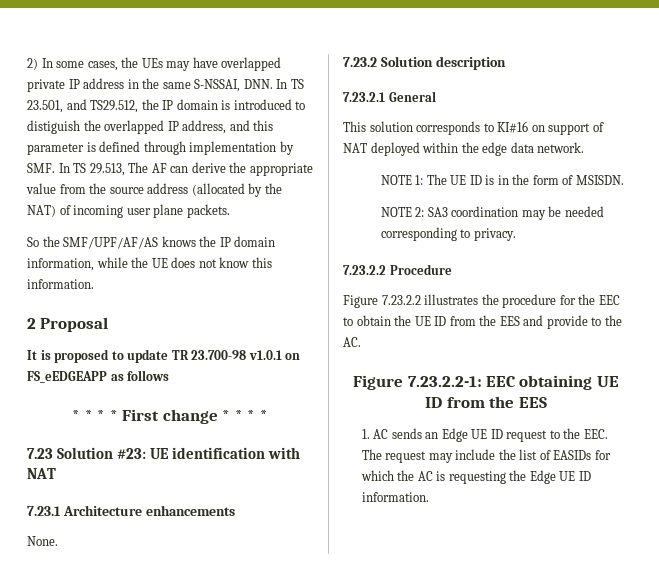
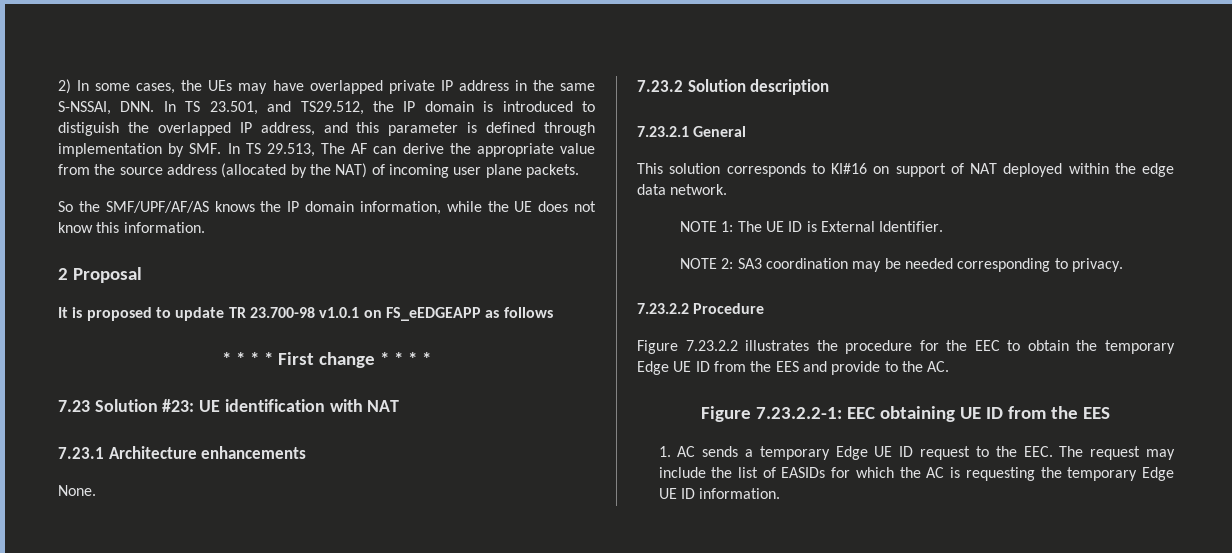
- NOTE 1: The UE ID is in the form of MSISDN.
+ NOTE 1: The UE ID is External Identifier.
- Figure 7.23.2.2 illustrates the procedure for the EEC to obtain the UE ID from the EES and provide to the AC.
+ Figure 7.23.2.2 illustrates the procedure for the EEC to obtain the temporary Edge UE ID from the EES and provide to the AC.
- 1. AC sends an Edge UE ID request to the EEC. The request may include the list of EASIDs for which the AC is requesting the Edge UE ID information.
+ 1. AC sends a temporary Edge UE ID request to the EEC. The request may include the list of EASIDs for which the AC is requesting the temporary Edge UE ID information.

